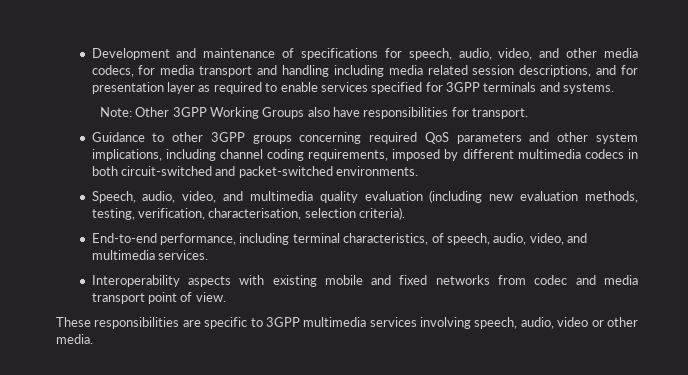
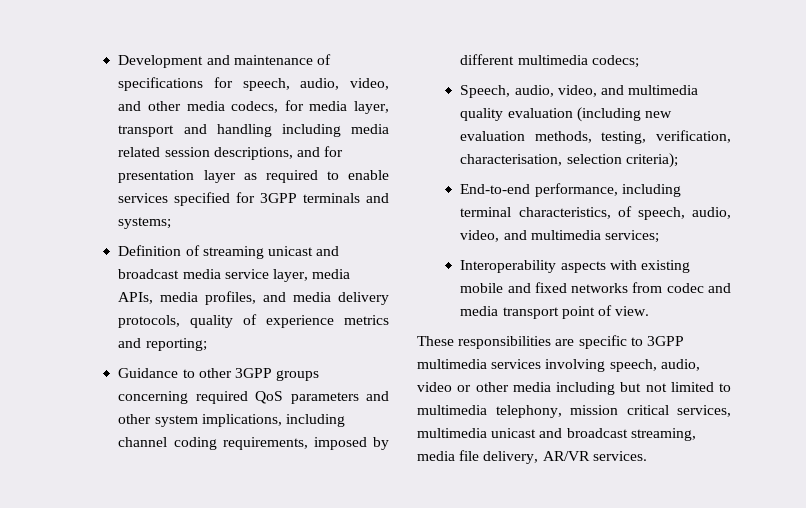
- Development and maintenance of specifications for speech, audio, video, and other media codecs, for media transport and handling including media related session descriptions, and for presentation layer as required to enable services specified for 3GPP terminals and systems.
- Note: Other 3GPP Working Groups also have responsibilities for transport.
+ Development and maintenance of specifications for speech, audio, video, and other media codecs, for media layer, transport and handling including media related session descriptions, and for presentation layer as required to enable services specified for 3GPP terminals and systems;
+ Definition of streaming unicast and broadcast media service layer, media APIs, media profiles, and media delivery protocols, quality of experience metrics and reporting;
- Guidance to other 3GPP groups concerning required QoS parameters and other system implications, including channel coding requirements, imposed by different multimedia codecs in both circuit-switched and packet-switched environments.
+ Guidance to other 3GPP groups concerning required QoS parameters and other system implications, including channel coding requirements, imposed by different multimedia codecs;
- Speech, audio, video, and multimedia quality evaluation (including new evaluation methods, testing, verification, characterisation, selection criteria).
+ Speech, audio, video, and multimedia quality evaluation (including new evaluation methods, testing, verification, characterisation, selection criteria);
- End-to-end performance, including terminal characteristics, of speech, audio, video, and multimedia services.
+ End-to-end performance, including terminal characteristics, of speech, audio, video, and multimedia services;
- These responsibilities are specific to 3GPP multimedia services involving speech, audio, video or other media.
+ These responsibilities are specific to 3GPP multimedia services involving speech, audio, video or other media including but not limited to multimedia telephony, mission critical services, multimedia unicast and broadcast streaming, media file delivery, AR/VR services.

